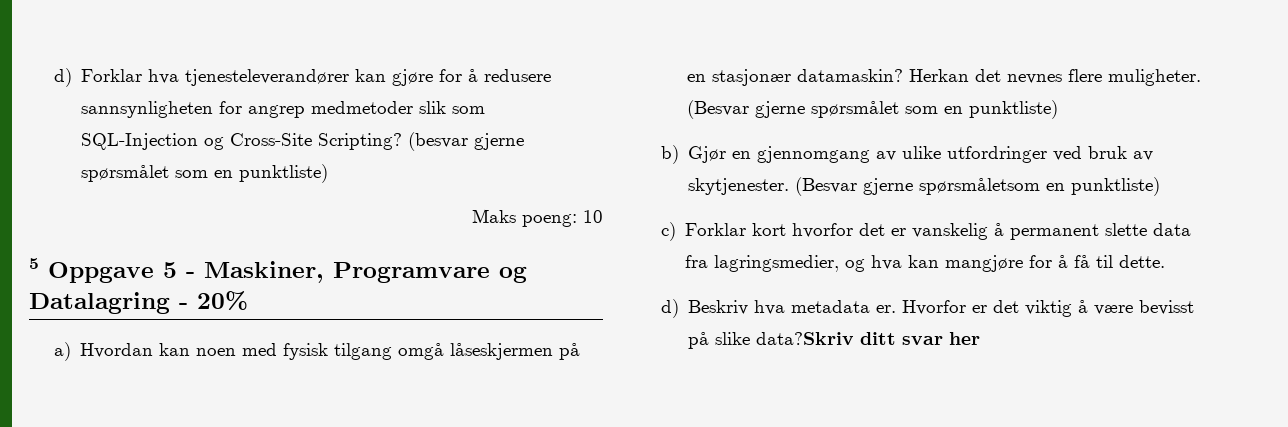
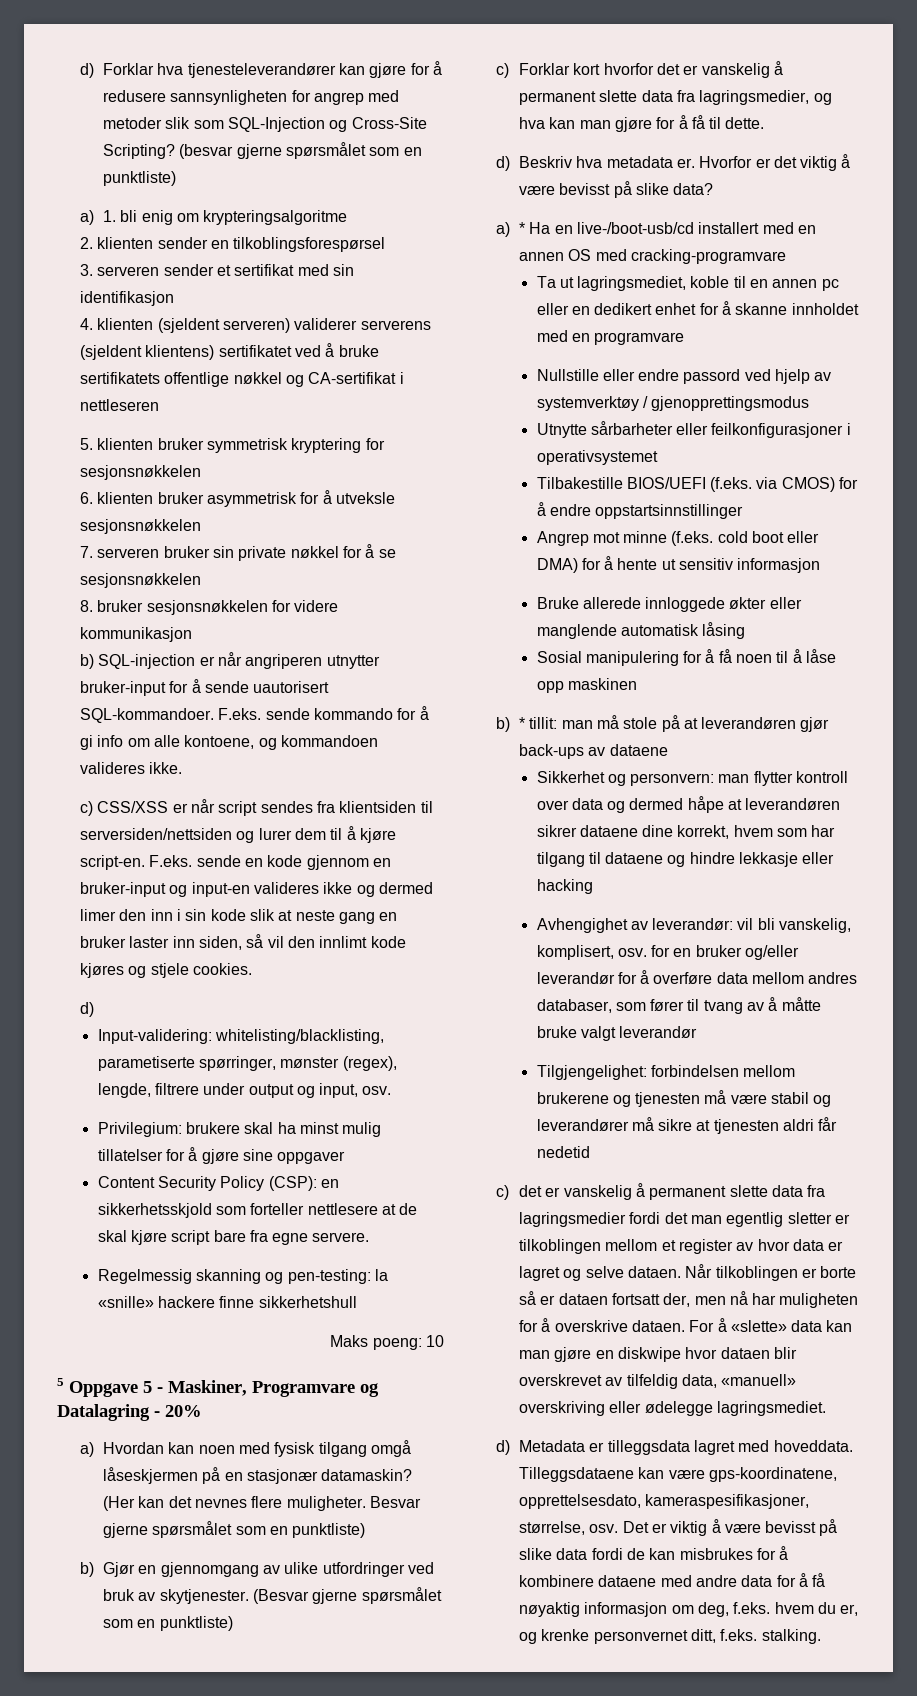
- d) Forklar hva tjenesteleverandører kan gjøre for å redusere sannsynligheten for angrep medmetoder slik som SQL-Injection og Cross-Site Scripting?
+ d) Forklar hva tjenesteleverandører kan gjøre for å redusere sannsynligheten for angrep med metoder slik som SQL-Injection og Cross-Site Scripting?
+ a) 1. bli enig om krypteringsalgoritme
+ 2. klienten sender en tilkoblingsforespørsel
+ 3. serveren sender et sertifikat med sin identifikasjon
+ 4. klienten (sjeldent serveren) validerer serverens (sjeldent klientens) sertifikatet ved å bruke sertifikatets offentlige nøkkel og CA-sertifikat i nettleseren
+ 5. klienten bruker symmetrisk kryptering for sesjonsnøkkelen
+ 6. klienten bruker asymmetrisk for å utveksle sesjonsnøkkelen
+ 7. serveren bruker sin private nøkkel for å se sesjonsnøkkelen
+ 8. bruker sesjonsnøkkelen for videre kommunikasjon
+ b) SQL-injection er når angriperen utnytter bruker-input for å sende uautorisert SQL-kommandoer. F.eks. sende kommando for å gi info om alle kontoene, og kommandoen valideres ikke.
+ c) CSS/XSS er når script sendes fra klientsiden til serversiden/nettsiden og lurer dem til å kjøre script-en. F.eks. sende en kode gjennom en bruker-input og input-en valideres ikke og dermed limer den inn i sin kode slik at neste gang en bruker laster inn siden, så vil den innlimt kode kjøres og stjele cookies.
+ d)
+ Input-validering: whitelisting/blacklisting, parametiserte spørringer, mønster (regex), lengde, filtrere under output og input, osv.
+ Privilegium: brukere skal ha minst mulig tillatelser for å gjøre sine oppgaver
+ Content Security Policy (CSP): en sikkerhetsskjold som forteller nettlesere at de skal kjøre script bare fra egne servere.
+ Regelmessig skanning og pen-testing: la «snille» hackere finne sikkerhetshull
- Herkan det nevnes flere muligheter.
+ (Her kan det nevnes flere muligheter.
- (Besvar gjerne spørsmålet som en punktliste)
+ Besvar gjerne spørsmålet som en punktliste)
- (Besvar gjerne spørsmåletsom en punktliste)
+ (Besvar gjerne spørsmålet som en punktliste)
- c) Forklar kort hvorfor det er vanskelig å permanent slette data fra lagringsmedier, og hva kan mangjøre for å få til dette.
+ c) Forklar kort hvorfor det er vanskelig å permanent slette data fra lagringsmedier, og hva kan man gjøre for å få til dette.
- Hvorfor er det viktig å være bevisst på slike data?Skriv ditt svar her
+ Hvorfor er det viktig å være bevisst på slike data?
+ a) * Ha en live-/boot-usb/cd installert med en annen OS med cracking-programvare
+ Ta ut lagringsmediet, koble til en annen pc eller en dedikert enhet for å skanne innholdet med en programvare
+ Nullstille eller endre passord ved hjelp av systemverktøy / gjenopprettingsmodus
+ Utnytte sårbarheter eller feilkonfigurasjoner i operativsystemet
+ Tilbakestille BIOS/UEFI (f.eks. via CMOS) for å endre oppstartsinnstillinger
+ Angrep mot minne (f.eks. cold boot eller DMA) for å hente ut sensitiv informasjon
+ Bruke allerede innloggede økter eller manglende automatisk låsing
+ Sosial manipulering for å få noen til å låse opp maskinen
+ b) * tillit: man må stole på at leverandøren gjør back-ups av dataene
+ Sikkerhet og personvern: man flytter kontroll over data og dermed håpe at leverandøren sikrer dataene dine korrekt, hvem som har tilgang til dataene og hindre lekkasje eller hacking
+ Avhengighet av leverandør: vil bli vanskelig, komplisert, osv. for en bruker og/eller leverandør for å overføre data mellom andres databaser, som fører til tvang av å måtte bruke valgt leverandør
+ Tilgjengelighet: forbindelsen mellom brukerene og tjenesten må være stabil og leverandører må sikre at tjenesten aldri får nedetid
+ c) det er vanskelig å permanent slette data fra lagringsmedier fordi det man egentlig sletter er tilkoblingen mellom et register av hvor data er lagret og selve dataen. Når tilkoblingen er borte så er dataen fortsatt der, men nå har muligheten for å overskrive dataen. For å «slette» data kan man gjøre en diskwipe hvor dataen blir overskrevet av tilfeldig data, «manuell» overskriving eller ødelegge lagringsmediet.
+ d) Metadata er tilleggsdata lagret med hoveddata. Tilleggsdataene kan være gps-koordinatene, opprettelsesdato, kameraspesifikasjoner, størrelse, osv. Det er viktig å være bevisst på slike data fordi de kan misbrukes for å kombinere dataene med andre data for å få nøyaktig informasjon om deg, f.eks. hvem du er, og krenke personvernet ditt, f.eks. stalking.

